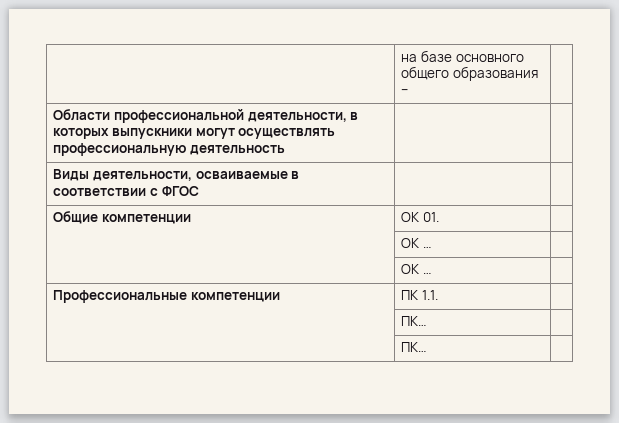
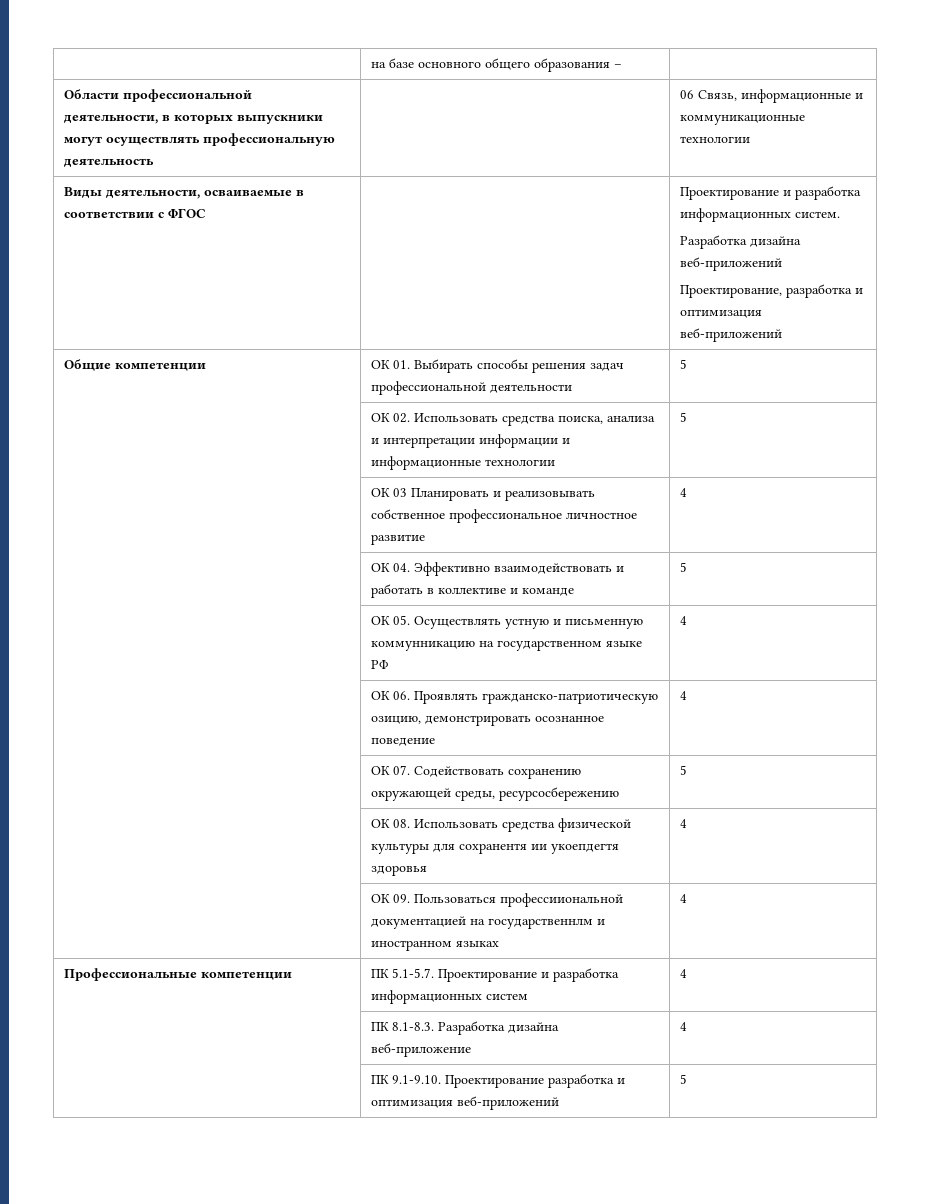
- Области профессиональной деятельности, в которых выпускники могут осуществлять профессиональную деятельность | |
+ Области профессиональной деятельности, в которых выпускники могут осуществлять профессиональную деятельность | | 06 Связь, информационные и коммуникационные технологии
- Виды деятельности, осваиваемые в соответствии с ФГОС | |
- Общие компетенции | ОК 01. |
- | ОК … |
- | ОК … |
- Профессиональные компетенции | ПК 1.1. |
- | ПК… |
- | ПК… |
+ Виды деятельности, осваиваемые в соответствии с ФГОС | | Проектирование и разработка информационных систем.
+ Разработка дизайна веб-приложений
+ Проектирование, разработка и оптимизация веб-приложений
+ Общие компетенции | ОК 01. Выбирать способы решения задач профессиональной деятельности | 5
+ | ОК 02. Использовать средства поиска, анализа и интерпретации информации и информационные технологии | 5
+ | ОК 03 Планировать и реализовывать собственное профессиональное личностное развитие | 4
+ | ОК 04. Эффективно взаимодействовать и работать в коллективе и команде | 5
+ | ОК 05. Осуществлять устную и письменную коммунникацию на государственном языке РФ | 4
+ | ОК 06. Проявлять гражданско-патриотическую озицию, демонстрировать осознанное поведение | 4
+ | ОК 07. Содействовать сохранению окружающей среды, ресурсосбережению | 5
+ | ОК 08. Использовать средства физической культуры для сохранентя ии укоепдегтя здоровья | 4
+ | ОК 09. Пользоваться профессииональной документацией на государственнлм и иностранном языках | 4
+ Профессиональные компетенции | ПК 5.1-5.7. Проектирование и разработка информационных систем | 4
+ | ПК 8.1-8.3. Разработка дизайна веб-приложение | 4
+ | ПК 9.1-9.10. Проектирование разработка и оптимизация веб-приложений | 5

